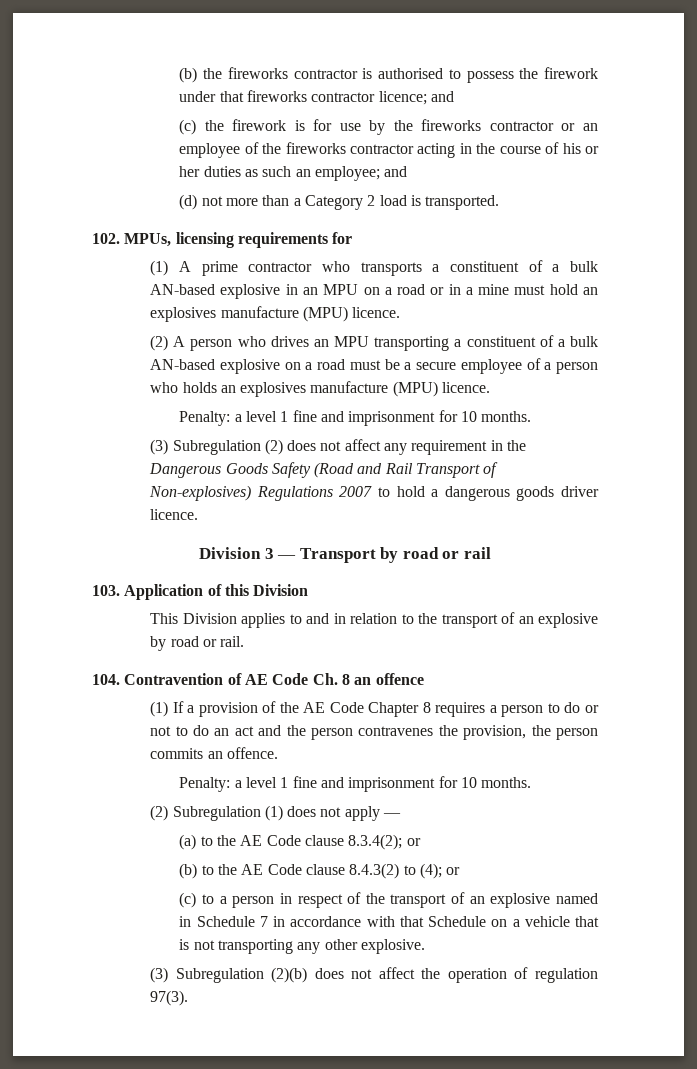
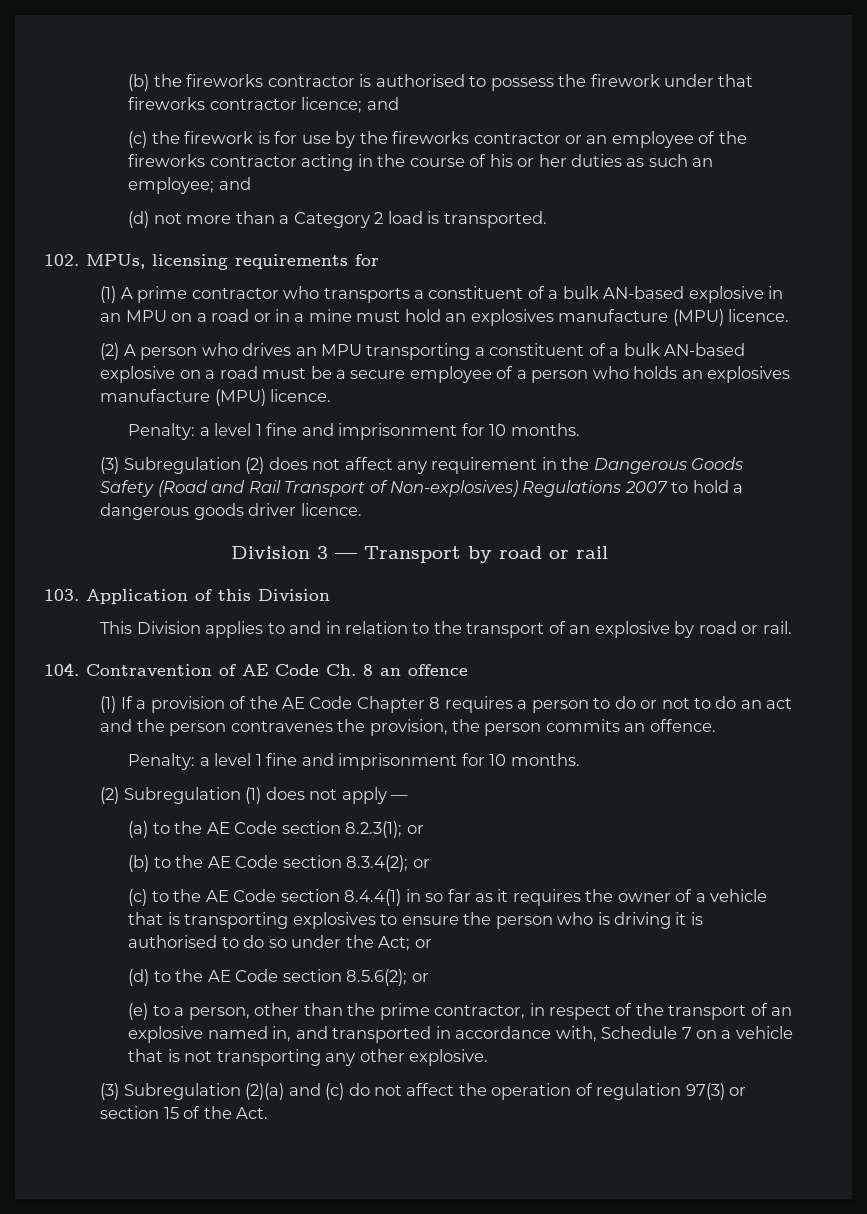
- (a) to the AE Code clause 8.3.4(2); or
+ (a) to the AE Code section 8.2.3(1); or
- (b) to the AE Code clause 8.4.3(2) to (4); or
+ (b) to the AE Code section 8.3.4(2); or
- (c) to a person in respect of the transport of an explosive named in Schedule 7 in accordance with that Schedule on a vehicle that is not transporting any other explosive.
+ (c) to the AE Code section 8.4.4(1) in so far as it requires the owner of a vehicle that is transporting explosives to ensure the person who is driving it is authorised to do so under the Act; or
+ (d) to the AE Code section 8.5.6(2); or
+ (e) to a person, other than the prime contractor, in respect of the transport of an explosive named in, and transported in accordance with, Schedule 7 on a vehicle that is not transporting any other explosive.
- (3) Subregulation (2)(b) does not affect the operation of regulation 97(3).
+ (3) Subregulation (2)(a) and (c) do not affect the operation of regulation 97(3) or section 15 of the Act.

